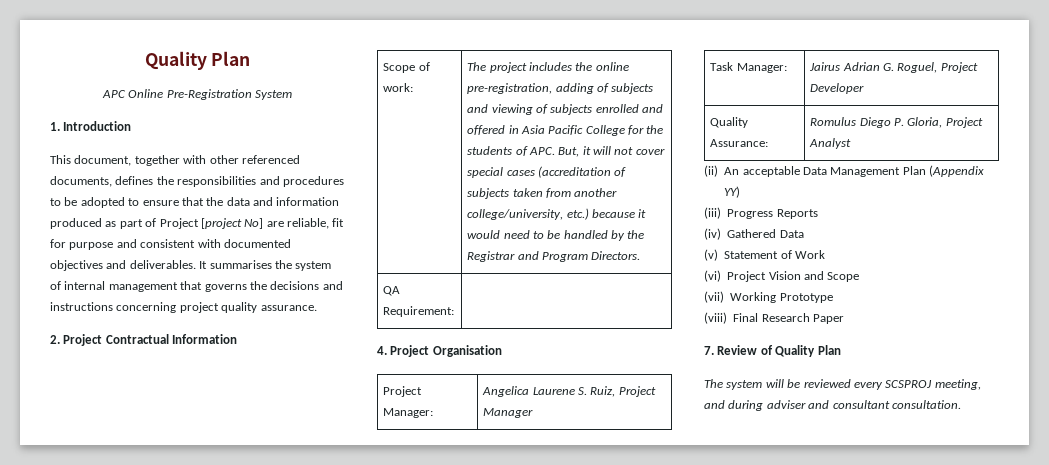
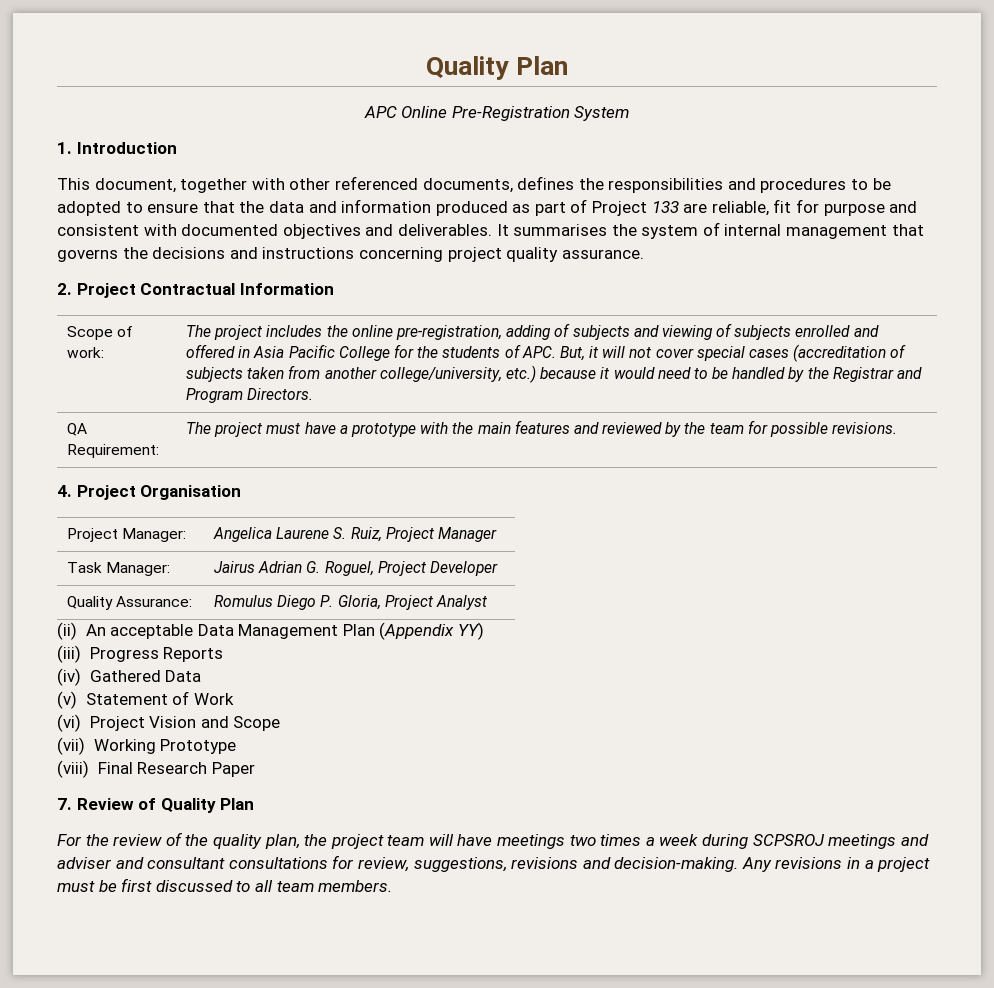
- This document, together with other referenced documents, defines the responsibilities and procedures to be adopted to ensure that the data and information produced as part of Project [project No] are reliable, fit for purpose and consistent with documented objectives and deliverables.
+ This document, together with other referenced documents, defines the responsibilities and procedures to be adopted to ensure that the data and information produced as part of Project 133 are reliable, fit for purpose and consistent with documented objectives and deliverables.
- QA Requirement: |
+ QA Requirement: | The project must have a prototype with the main features and reviewed by the team for possible revisions.
- The system will be reviewed every SCSPROJ meeting, and during adviser and consultant consultation.
+ For the review of the quality plan, the project team will have meetings two times a week during SCPSROJ meetings and adviser and consultant consultations for review, suggestions, revisions and decision-making. Any revisions in a project must be first discussed to all team members.

